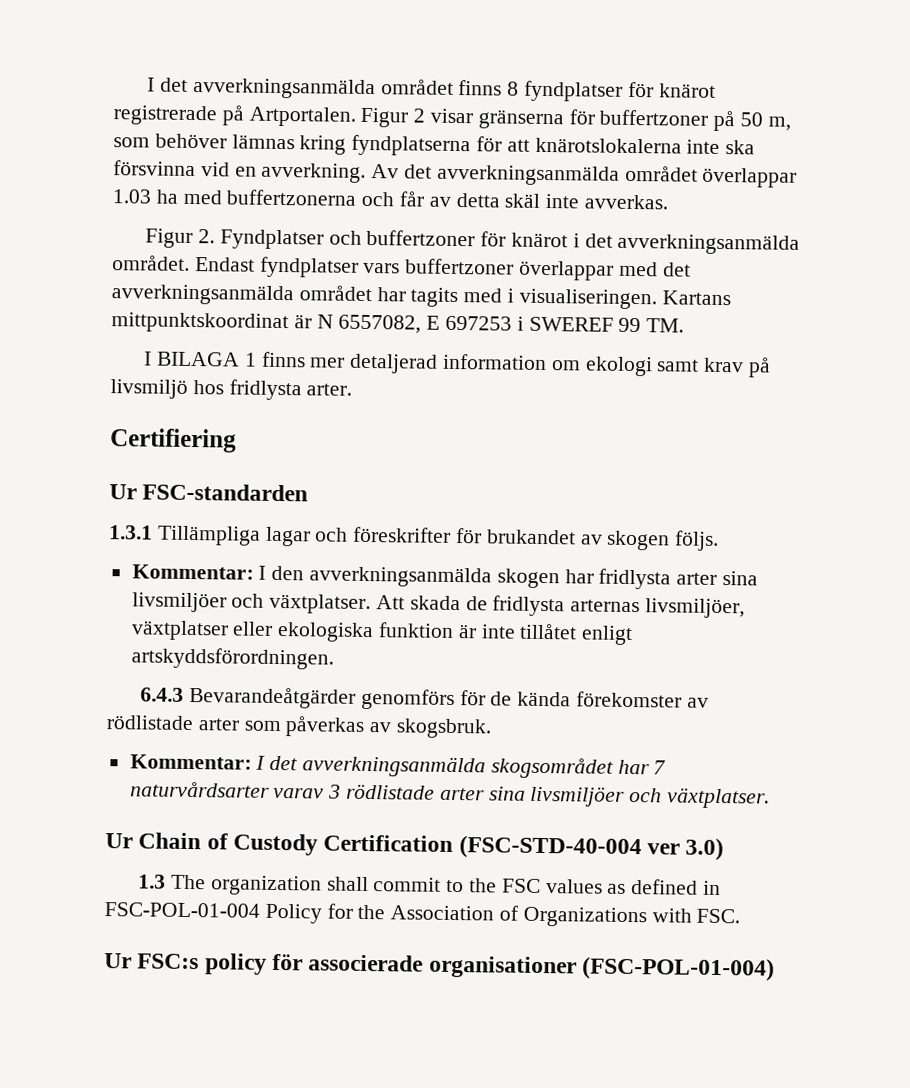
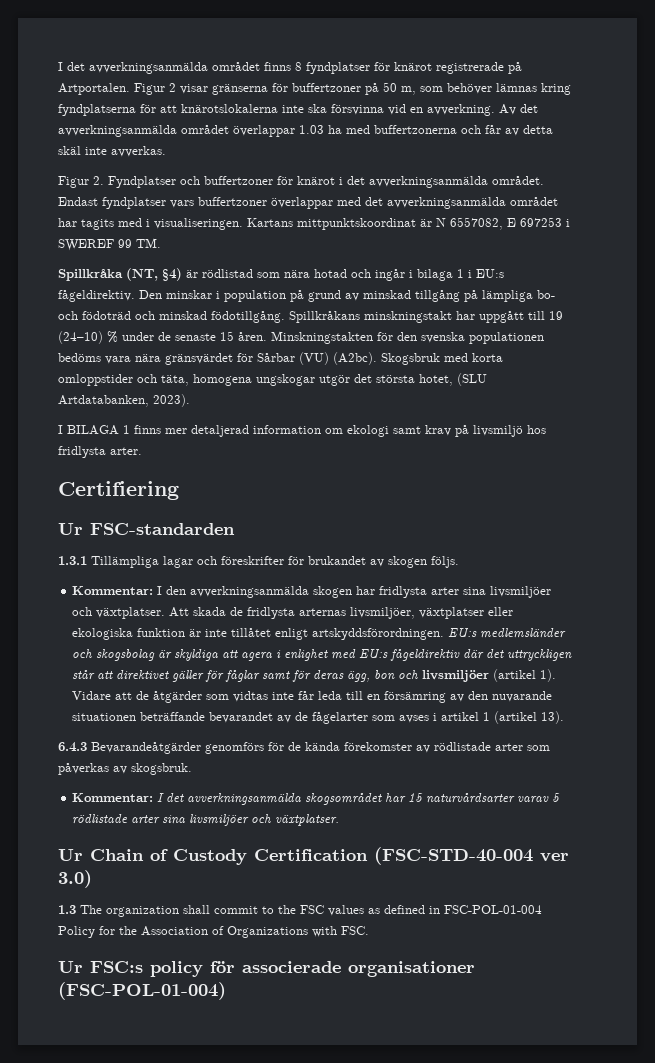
+ Spillkråka (NT, §4) är rödlistad som nära hotad och ingår i bilaga 1 i EU:s fågeldirektiv. Den minskar i population på grund av minskad tillgång på lämpliga bo- och födoträd och minskad födotillgång. Spillkråkans minskningstakt har uppgått till 19 (24–10) % under de senaste 15 åren. Minskningstakten för den svenska populationen bedöms vara nära gränsvärdet för Sårbar (VU) (A2bc). Skogsbruk med korta omloppstider och täta, homogena ungskogar utgör det största hotet, (SLU Artdatabanken, 2023).
+ EU:s medlemsländer och skogsbolag är skyldiga att agera i enlighet med EU:s fågeldirektiv där det uttryckligen står att direktivet gäller för fåglar samt för deras ägg, bon och livsmiljöer (artikel 1). Vidare att de åtgärder som vidtas inte får leda till en försämring av den nuvarande situationen beträffande bevarandet av de fågelarter som avses i artikel 1 (artikel 13).
- Kommentar: I det avverkningsanmälda skogsområdet har 7 naturvårdsarter varav 3 rödlistade arter sina livsmiljöer och växtplatser.
+ Kommentar: I det avverkningsanmälda skogsområdet har 15 naturvårdsarter varav 5 rödlistade arter sina livsmiljöer och växtplatser.

